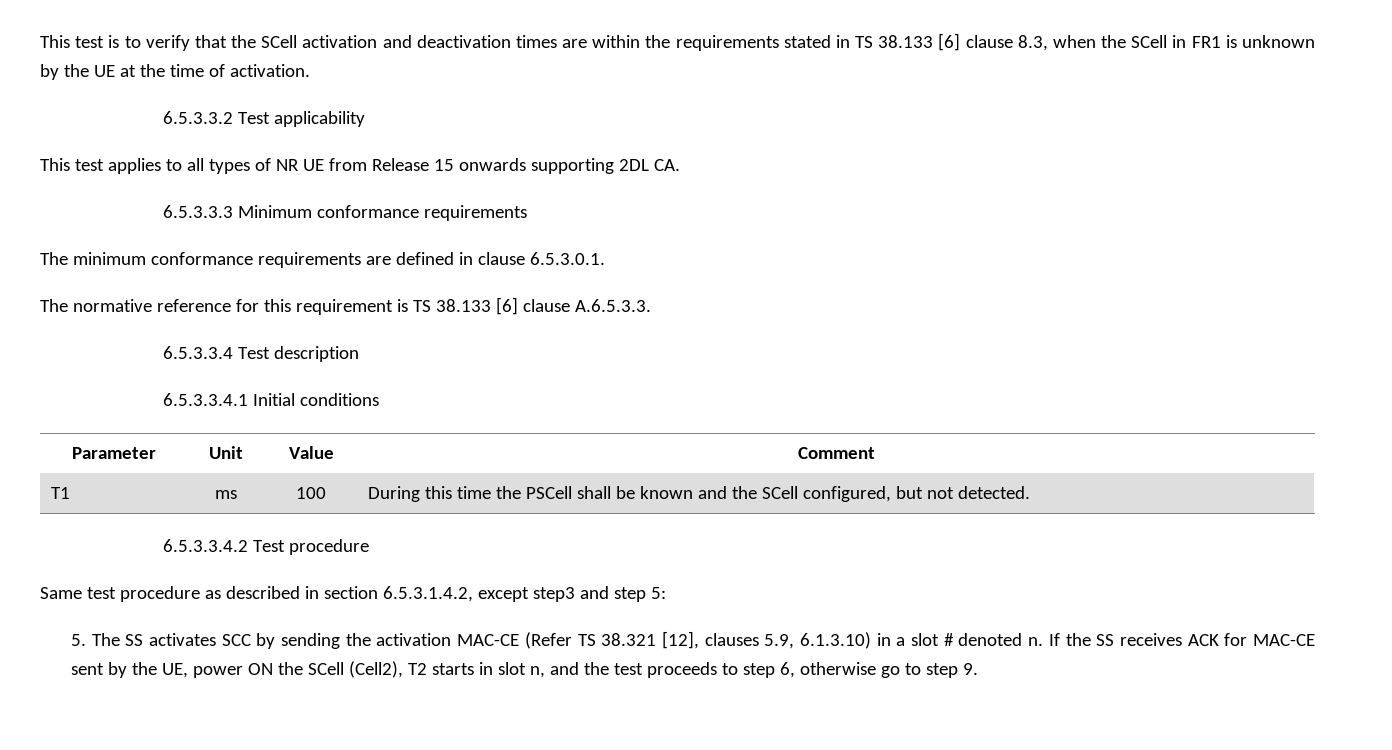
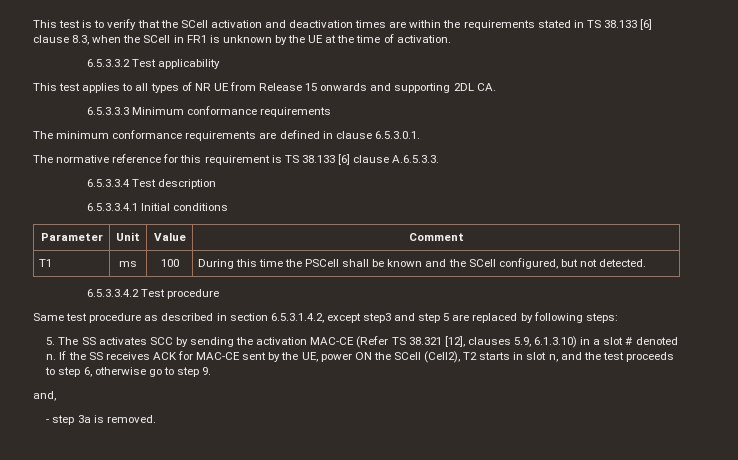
- This test applies to all types of NR UE from Release 15 onwards supporting 2DL CA.
+ This test applies to all types of NR UE from Release 15 onwards and supporting 2DL CA.
- Same test procedure as described in section 6.5.3.1.4.2, except step3 and step 5:
+ Same test procedure as described in section 6.5.3.1.4.2, except step3 and step 5 are replaced by following steps:
+ and,
+ - step 3a is removed.

